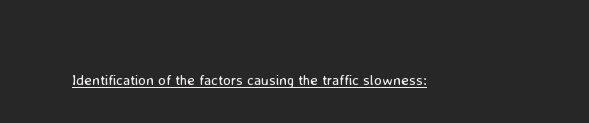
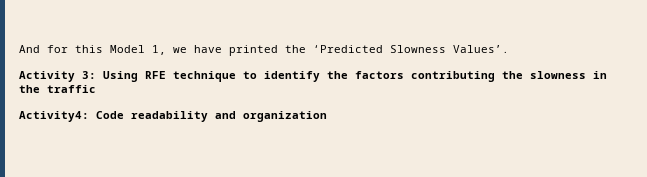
- Identification of the factors causing the traffic slowness:
+ And for this Model 1, we have printed the ‘Predicted Slowness Values’.
+ Activity 3: Using RFE technique to identify the factors contributing the slowness in the traffic
+ Activity4: Code readability and organization

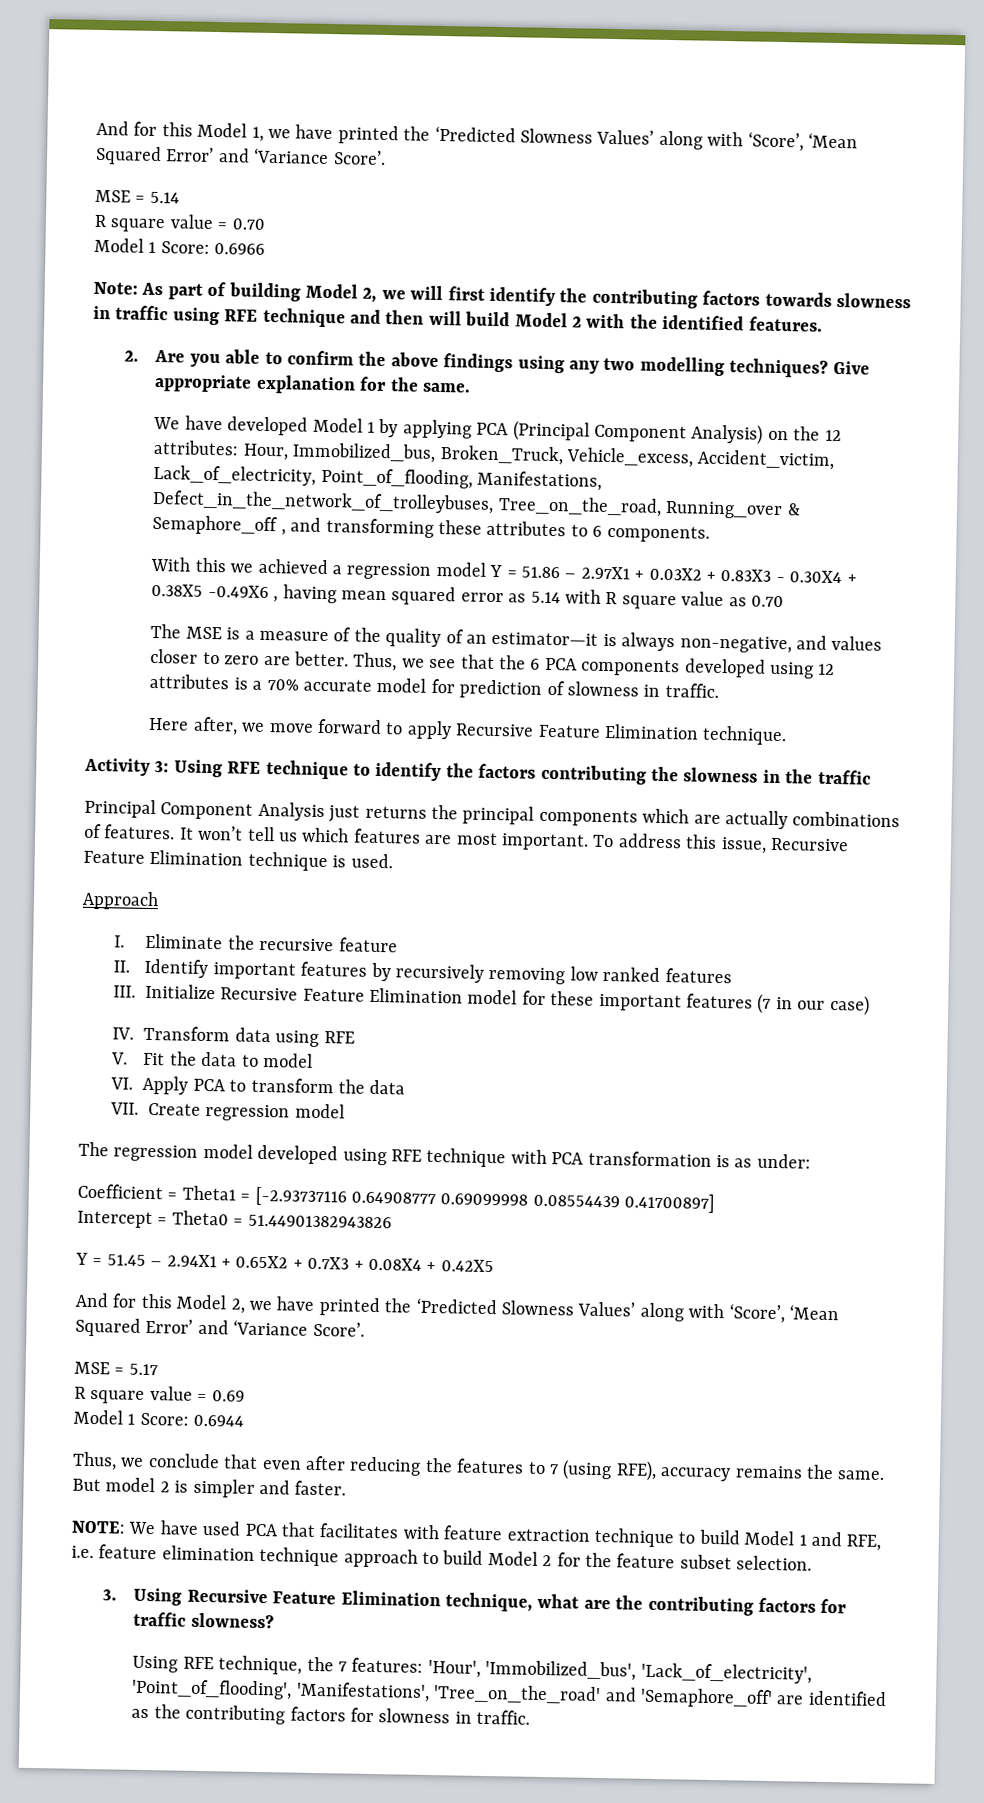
- And for this Model 1, we have printed the ‘Predicted Slowness Values’.
+ And for this Model 1, we have printed the ‘Predicted Slowness Values’ along with ‘Score’, ‘Mean Squared Error’ and ‘Variance Score’.
+ MSE = 5.14
+ R square value = 0.70
+ Model 1 Score: 0.6966
+ Note: As part of building Model 2, we will first identify the contributing factors towards slowness in traffic using RFE technique and then will build Model 2 with the identified features.
+ 2. Are you able to confirm the above findings using any two modelling techniques? Give appropriate explanation for the same.
+ We have developed Model 1 by applying PCA (Principal Component Analysis) on the 12 attributes: Hour, Immobilized_bus, Broken_Truck, Vehicle_excess, Accident_victim, Lack_of_electricity, Point_of_flooding, Manifestations, Defect_in_the_network_of_trolleybuses, Tree_on_the_road, Running_over & Semaphore_off , and transforming these attributes to 6 components.
+ With this we achieved a regression model Y = 51.86 – 2.97X1 + 0.03X2 + 0.83X3 - 0.30X4 + 0.38X5 -0.49X6 , having mean squared error as 5.14 with R square value as 0.70
+ The MSE is a measure of the quality of an estimator—it is always non-negative, and values closer to zero are better. Thus, we see that the 6 PCA components developed using 12 attributes is a 70% accurate model for prediction of slowness in traffic.
+ Here after, we move forward to apply Recursive Feature Elimination technique.
- Activity4: Code readability and organization
+ Principal Component Analysis just returns the principal components which are actually combinations of features. It won’t tell us which features are most important. To address this issue, Recursive Feature Elimination technique is used.
+ Approach
+ I. Eliminate the recursive feature
+ II. Identify important features by recursively removing low ranked features
+ III. Initialize Recursive Feature Elimination model for these important features (7 in our case)
+ IV. Transform data using RFE
+ V. Fit the data to model
+ VI. Apply PCA to transform the data
+ VII. Create regression model
+ The regression model developed using RFE technique with PCA transformation is as under:
+ Coefficient = Theta1 = [-2.93737116 0.64908777 0.69099998 0.08554439 0.41700897]
+ Intercept = Theta0 = 51.44901382943826
+ Y = 51.45 – 2.94X1 + 0.65X2 + 0.7X3 + 0.08X4 + 0.42X5
+ And for this Model 2, we have printed the ‘Predicted Slowness Values’ along with ‘Score’, ‘Mean Squared Error’ and ‘Variance Score’.
+ MSE = 5.17
+ R square value = 0.69
+ Model 1 Score: 0.6944
+ Thus, we conclude that even after reducing the features to 7 (using RFE), accuracy remains the same. But model 2 is simpler and faster.
+ NOTE: We have used PCA that facilitates with feature extraction technique to build Model 1 and RFE, i.e. feature elimination technique approach to build Model 2 for the feature subset selection.
+ 3. Using Recursive Feature Elimination technique, what are the contributing factors for traffic slowness?
+ Using RFE technique, the 7 features: 'Hour', 'Immobilized_bus', 'Lack_of_electricity', 'Point_of_flooding', 'Manifestations', 'Tree_on_the_road' and 'Semaphore_off' are identified as the contributing factors for slowness in traffic.

